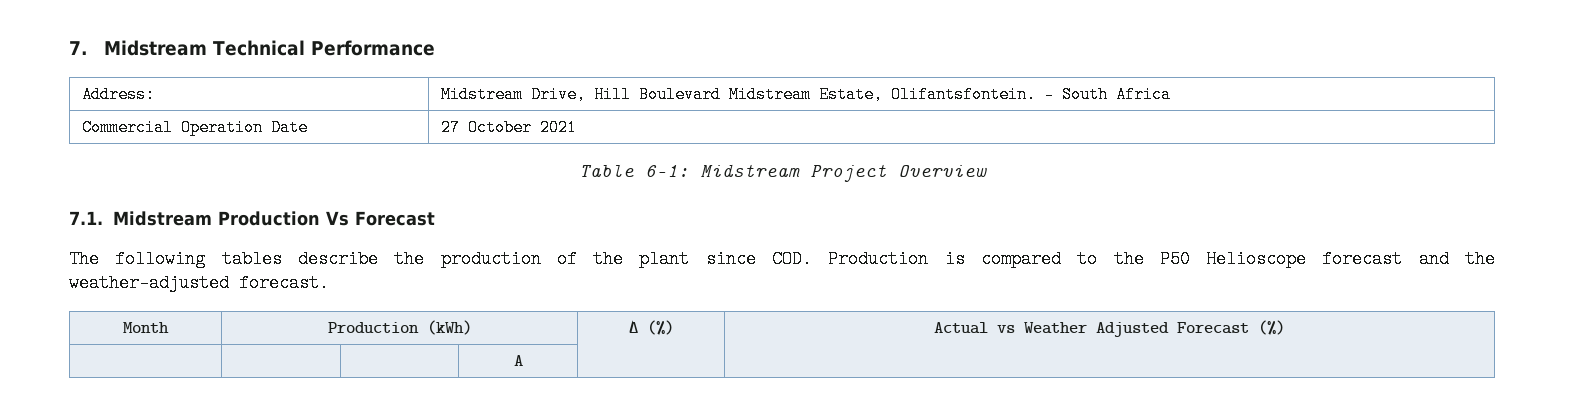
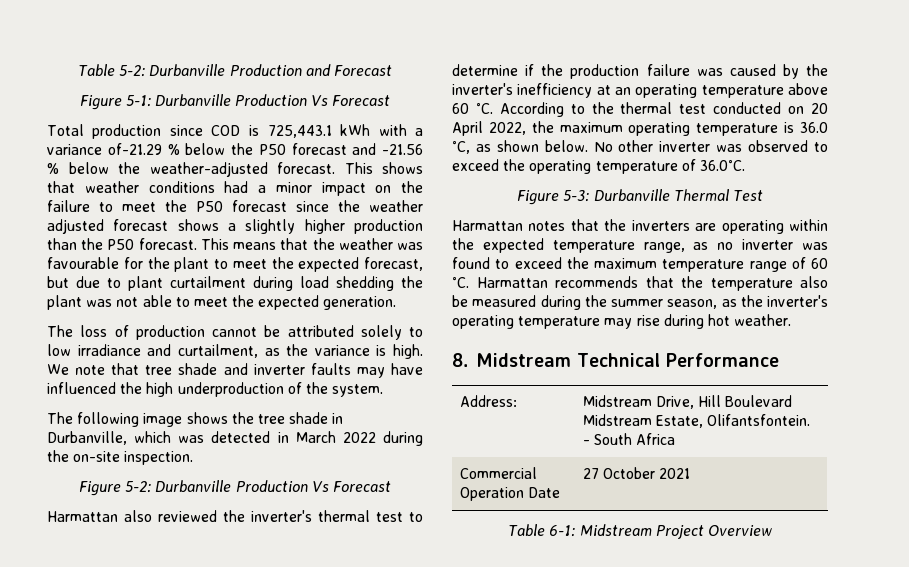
- 7. Midstream Technical Performance
+ Table 5-2: Durbanville Production and Forecast
+ Figure 5-1: Durbanville Production Vs Forecast
+ Total production since COD is 725,443.1 kWh with a variance of-21.29 % below the P50 forecast and -21.56 % below the weather-adjusted forecast. This shows that weather conditions had a minor impact on the failure to meet the P50 forecast since the weather adjusted forecast shows a slightly higher production than the P50 forecast. This means that the weather was favourable for the plant to meet the expected forecast, but due to plant curtailment during load shedding the plant was not able to meet the expected generation.
+ The loss of production cannot be attributed solely to low irradiance and curtailment, as the variance is high. We note that tree shade and inverter faults may have influenced the high underproduction of the system.
+ The following image shows the tree shade in Durbanville, which was detected in March 2022 during the on-site inspection.
+ Figure 5-2: Durbanville Production Vs Forecast
+ Harmattan also reviewed the inverter's thermal test to determine if the production failure was caused by the inverter's inefficiency at an operating temperature above 60 ˚C. According to the thermal test conducted on 20 April 2022, the maximum operating temperature is 36.0 ˚C, as shown below. No other inverter was observed to exceed the operating temperature of 36.0˚C.
+ Figure 5-3: Durbanville Thermal Test
+ Harmattan notes that the inverters are operating within the expected temperature range, as no inverter was found to exceed the maximum temperature range of 60 ˚C. Harmattan recommends that the temperature also be measured during the summer season, as the inverter's operating temperature may rise during hot weather.
+ 8. Midstream Technical Performance
- 7.1. Midstream Production Vs Forecast
- The following tables describe the production of the plant since COD. Production is compared to the P50 Helioscope forecast and the weather-adjusted forecast.
- Month | Production (kWh) | Δ (%) | Actual vs Weather Adjusted Forecast (%)
- | | | A | |

